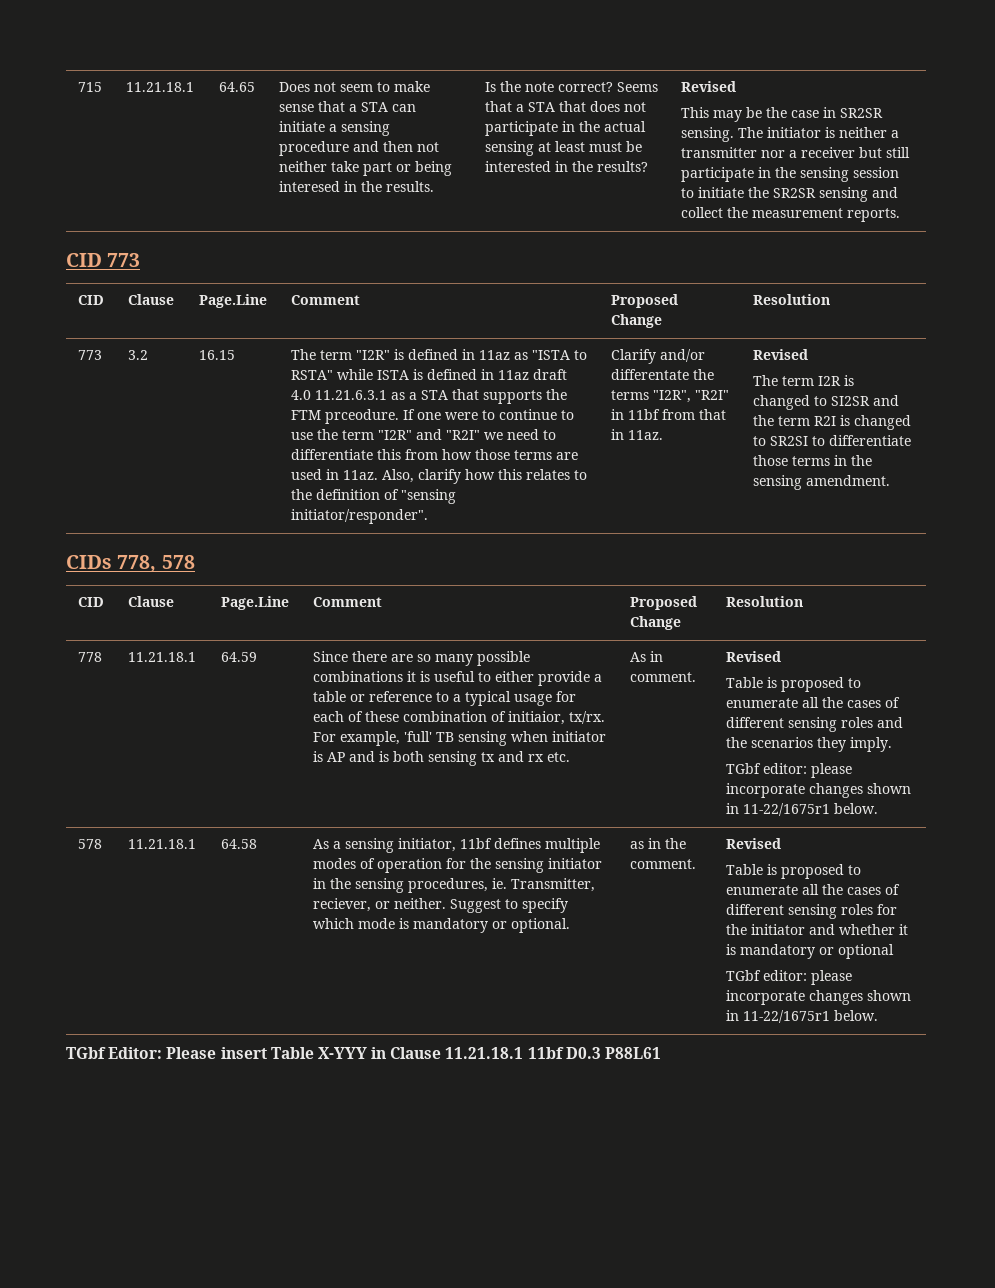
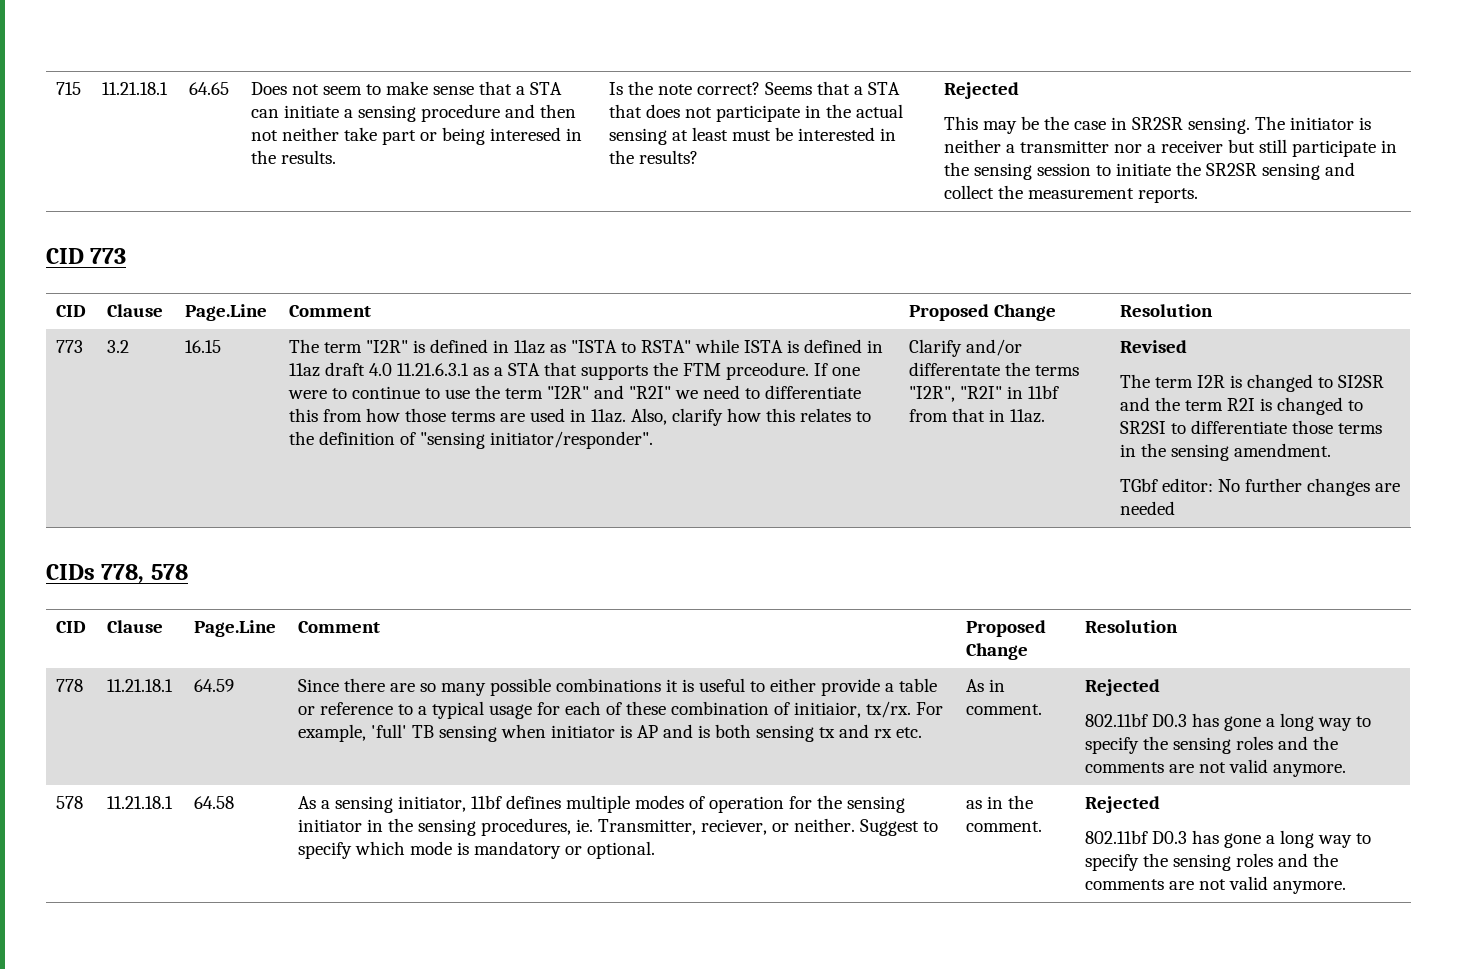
- Seems that a STA that does not participate in the actual sensing at least must be interested in the results? | Revised
+ Seems that a STA that does not participate in the actual sensing at least must be interested in the results? | Rejected
+ TGbf editor: No further changes are needed
- As in comment. | Revised
- Table is proposed to enumerate all the cases of different sensing roles and the scenarios they imply.
- TGbf editor: please incorporate changes shown in 11-22/1675r1 below.
+ As in comment. | Rejected
+ 802.11bf D0.3 has gone a long way to specify the sensing roles and the comments are not valid anymore.
- as in the comment. | Revised
- Table is proposed to enumerate all the cases of different sensing roles for the initiator and whether it is mandatory or optional
- TGbf editor: please incorporate changes shown in 11-22/1675r1 below.
- TGbf Editor: Please insert Table X-YYY in Clause 11.21.18.1 11bf D0.3 P88L61
+ as in the comment. | Rejected
+ 802.11bf D0.3 has gone a long way to specify the sensing roles and the comments are not valid anymore.

